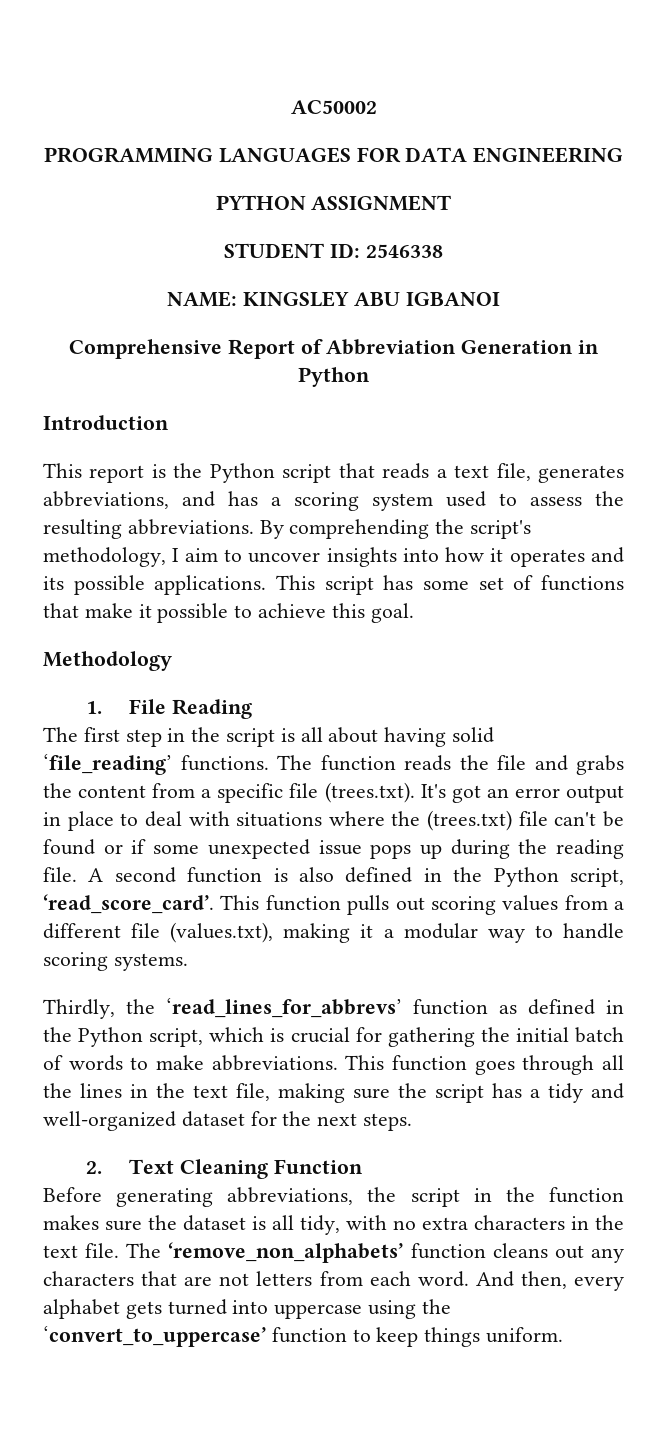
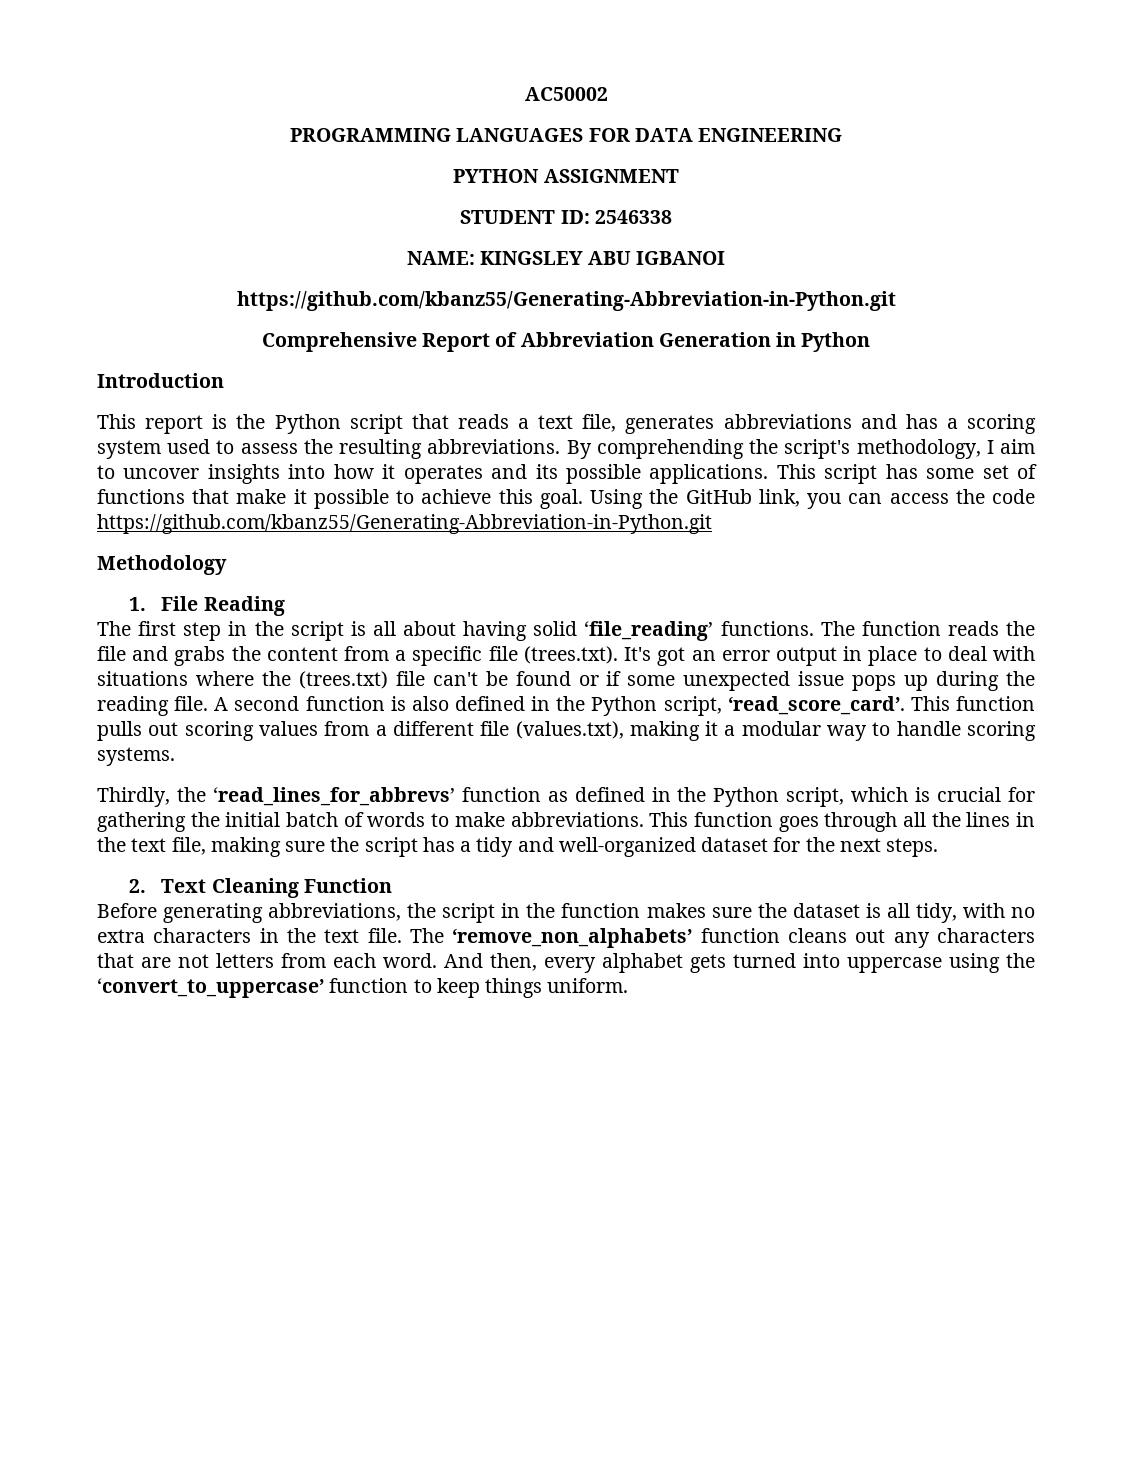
  NAME: KINGSLEY ABU IGBANOI
+ https://github.com/kbanz55/Generating-Abbreviation-in-Python.git
- This report is the Python script that reads a text file, generates abbreviations, and has a scoring system used to assess the resulting abbreviations.
+ This report is the Python script that reads a text file, generates abbreviations and has a scoring system used to assess the resulting abbreviations.
+ Using the GitHub link, you can access the code https://github.com/kbanz55/Generating-Abbreviation-in-Python.git

